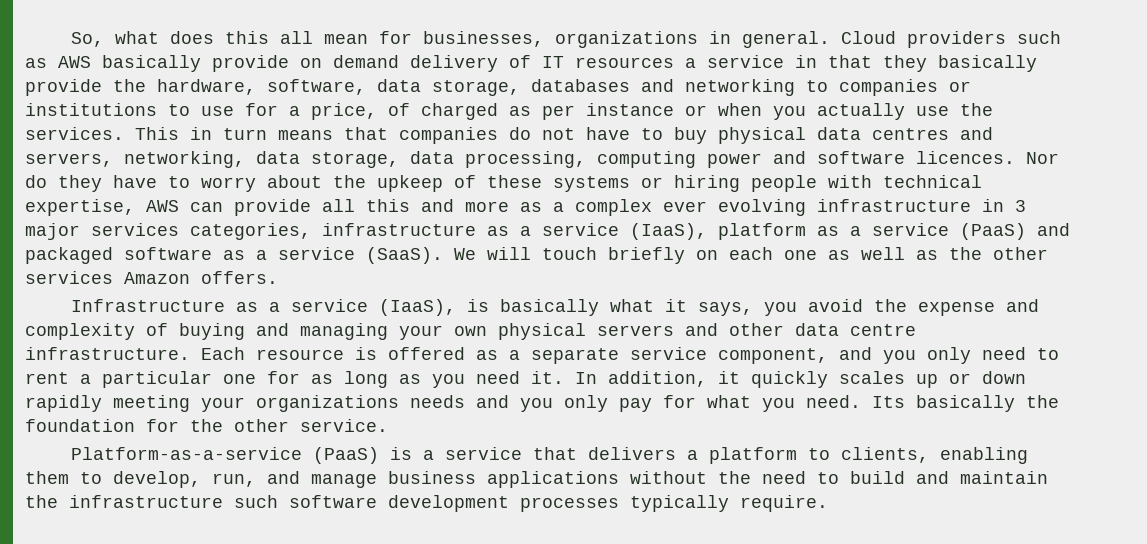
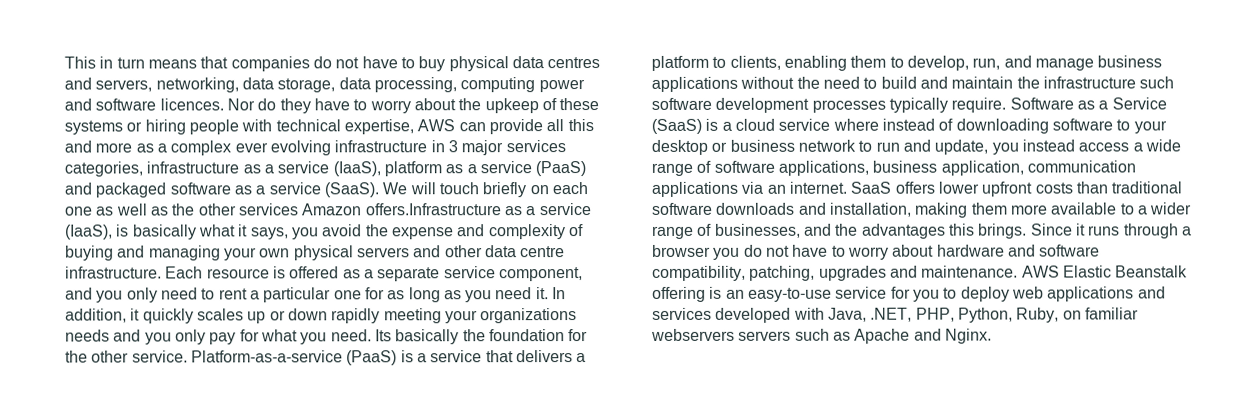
- So, what does this all mean for businesses, organizations in general. Cloud providers such as AWS basically provide on demand delivery of IT resources a service in that they basically provide the hardware, software, data storage, databases and networking to companies or institutions to use for a price, of charged as per instance or when you actually use the services.
- We will touch briefly on each one as well as the other services Amazon offers.
- Infrastructure as a service (IaaS), is basically what it says, you avoid the expense and complexity of buying and managing your own physical servers and other data centre infrastructure.
+ We will touch briefly on each one as well as the other services Amazon offers.Infrastructure as a service (IaaS), is basically what it says, you avoid the expense and complexity of buying and managing your own physical servers and other data centre infrastructure.
- Its basically the foundation for the other service.
- Platform-as-a-service (PaaS) is a service that delivers a platform to clients, enabling them to develop, run, and manage business applications without the need to build and maintain the infrastructure such software development processes typically require.
+ Its basically the foundation for the other service. Platform-as-a-service (PaaS) is a service that delivers a platform to clients, enabling them to develop, run, and manage business applications without the need to build and maintain the infrastructure such software development processes typically require.
+ Software as a Service (SaaS) is a cloud service where instead of downloading software to your desktop or business network to run and update, you instead access a wide range of software applications, business application, communication applications via an internet. SaaS offers lower upfront costs than traditional software downloads and installation, making them more available to a wider range of businesses, and the advantages this brings. Since it runs through a browser you do not have to worry about hardware and software compatibility, patching, upgrades and maintenance. AWS Elastic Beanstalk offering is an easy-to-use service for you to deploy web applications and services developed with Java, .NET, PHP, Python, Ruby, on familiar webservers servers such as Apache and Nginx.

